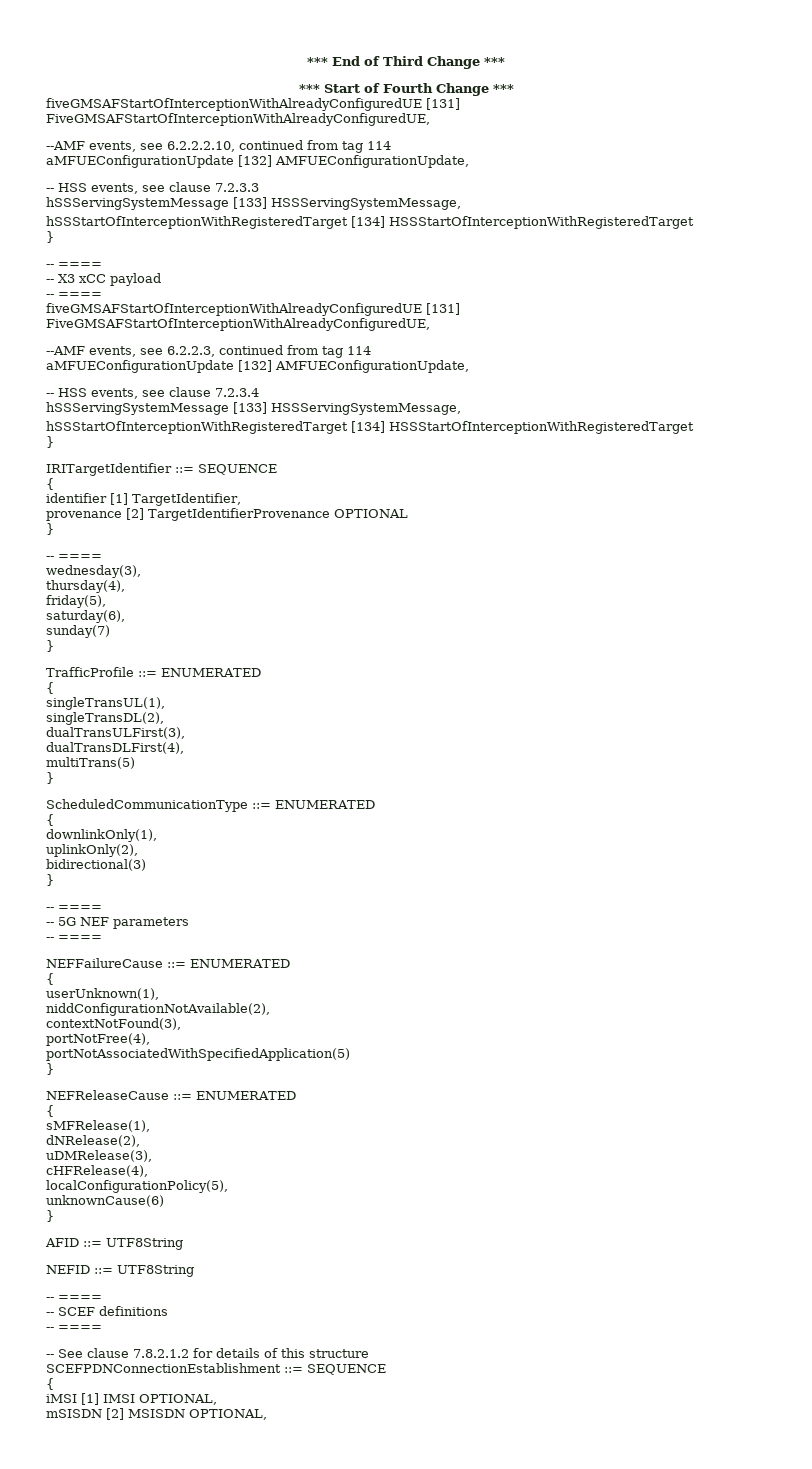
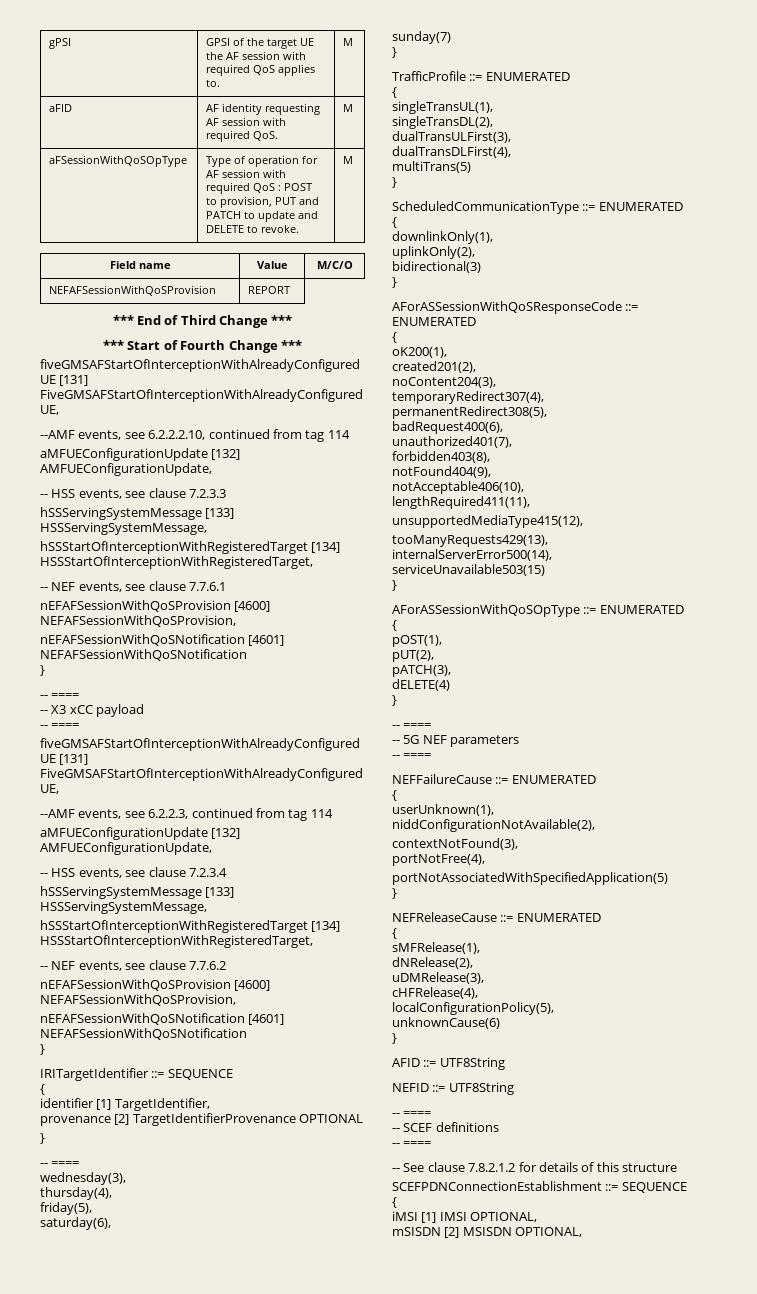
+ gPSI | GPSI of the target UE the AF session with required QoS applies to. | M
+ aFID | AF identity requesting AF session with required QoS. | M
+ aFSessionWithQoSOpType | Type of operation for AF session with required QoS : POST to provision, PUT and PATCH to update and DELETE to revoke. | M
+ Field name | Value | M/C/O
+ NEFAFSessionWithQoSProvision | REPORT
  -- HSS events, see clause 7.2.3.3
  hSSServingSystemMessage [133] HSSServingSystemMessage,
- hSSStartOfInterceptionWithRegisteredTarget [134] HSSStartOfInterceptionWithRegisteredTarget
+ hSSStartOfInterceptionWithRegisteredTarget [134] HSSStartOfInterceptionWithRegisteredTarget,
+ -- NEF events, see clause 7.7.6.1
+ nEFAFSessionWithQoSProvision [4600] NEFAFSessionWithQoSProvision,
+ nEFAFSessionWithQoSNotification [4601] NEFAFSessionWithQoSNotification
  -- HSS events, see clause 7.2.3.4
  hSSServingSystemMessage [133] HSSServingSystemMessage,
- hSSStartOfInterceptionWithRegisteredTarget [134] HSSStartOfInterceptionWithRegisteredTarget
+ hSSStartOfInterceptionWithRegisteredTarget [134] HSSStartOfInterceptionWithRegisteredTarget,
+ -- NEF events, see clause 7.7.6.2
+ nEFAFSessionWithQoSProvision [4600] NEFAFSessionWithQoSProvision,
+ nEFAFSessionWithQoSNotification [4601] NEFAFSessionWithQoSNotification
+ AForASSessionWithQoSResponseCode ::= ENUMERATED
+ {
+ oK200(1),
+ created201(2),
+ noContent204(3),
+ temporaryRedirect307(4),
+ permanentRedirect308(5),
+ badRequest400(6),
+ unauthorized401(7),
+ forbidden403(8),
+ notFound404(9),
+ notAcceptable406(10),
+ lengthRequired411(11),
+ unsupportedMediaType415(12),
+ tooManyRequests429(13),
+ internalServerError500(14),
+ serviceUnavailable503(15)
+ }
+ AForASSessionWithQoSOpType ::= ENUMERATED
+ {
+ pOST(1),
+ pUT(2),
+ pATCH(3),
+ dELETE(4)
+ }

